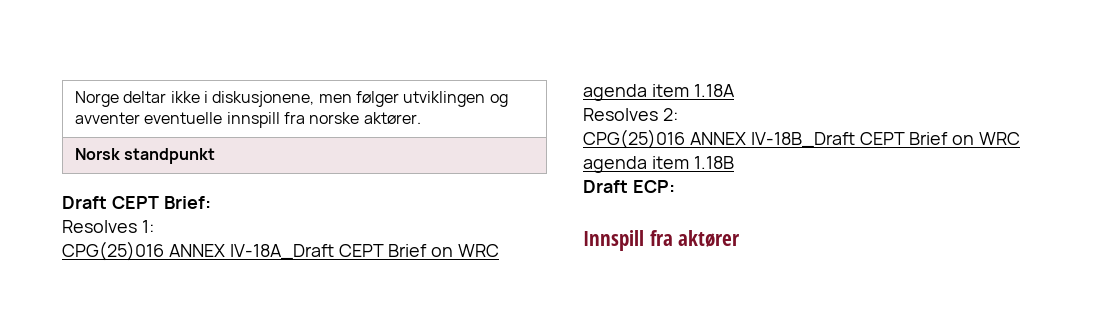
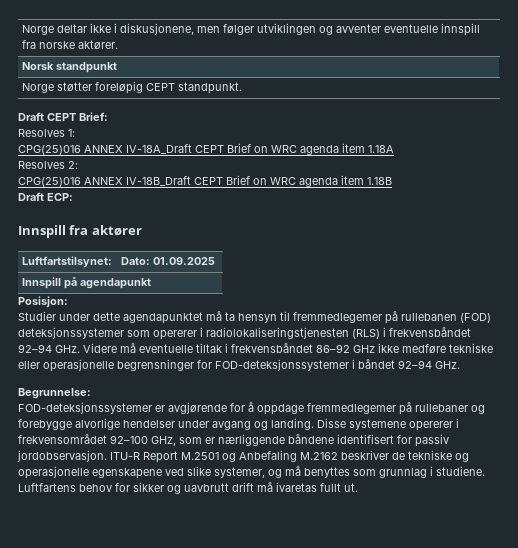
+ Norge støtter foreløpig CEPT standpunkt.
+ Luftfartstilsynet: | Dato: 01.09.2025
+ Innspill på agendapunkt
+ Posisjon:
+ Studier under dette agendapunktet må ta hensyn til fremmedlegemer på rullebanen (FOD) deteksjonssystemer som opererer i radiolokaliseringstjenesten (RLS) i frekvensbåndet 92–94 GHz. Videre må eventuelle tiltak i frekvensbåndet 86–92 GHz ikke medføre tekniske eller operasjonelle begrensninger for FOD-deteksjonssystemer i båndet 92–94 GHz.
+ Begrunnelse:
+ FOD-deteksjonssystemer er avgjørende for å oppdage fremmedlegemer på rullebaner og forebygge alvorlige hendelser under avgang og landing. Disse systemene opererer i frekvensområdet 92–100 GHz, som er nærliggende båndene identifisert for passiv jordobservasjon. ITU-R Report M.2501 og Anbefaling M.2162 beskriver de tekniske og operasjonelle egenskapene ved slike systemer, og må benyttes som grunnlag i studiene. Luftfartens behov for sikker og uavbrutt drift må ivaretas fullt ut.

